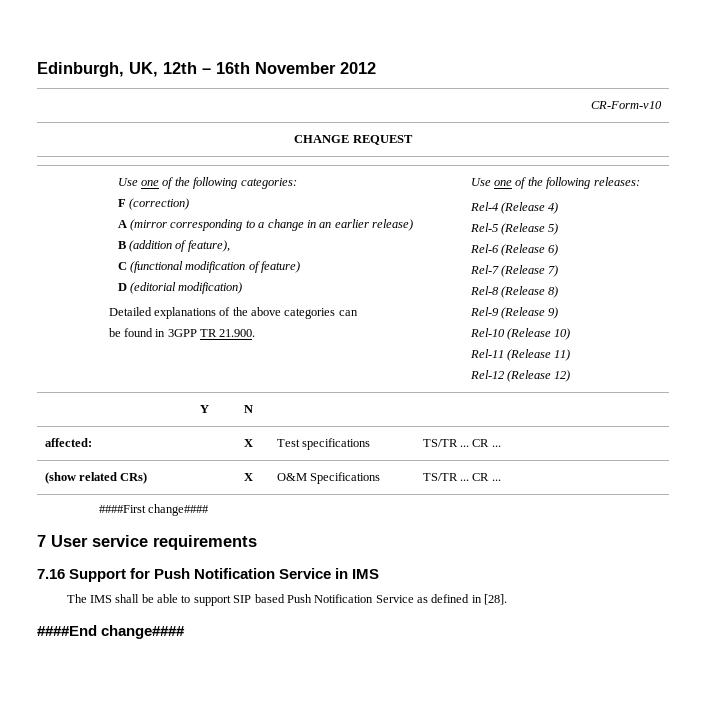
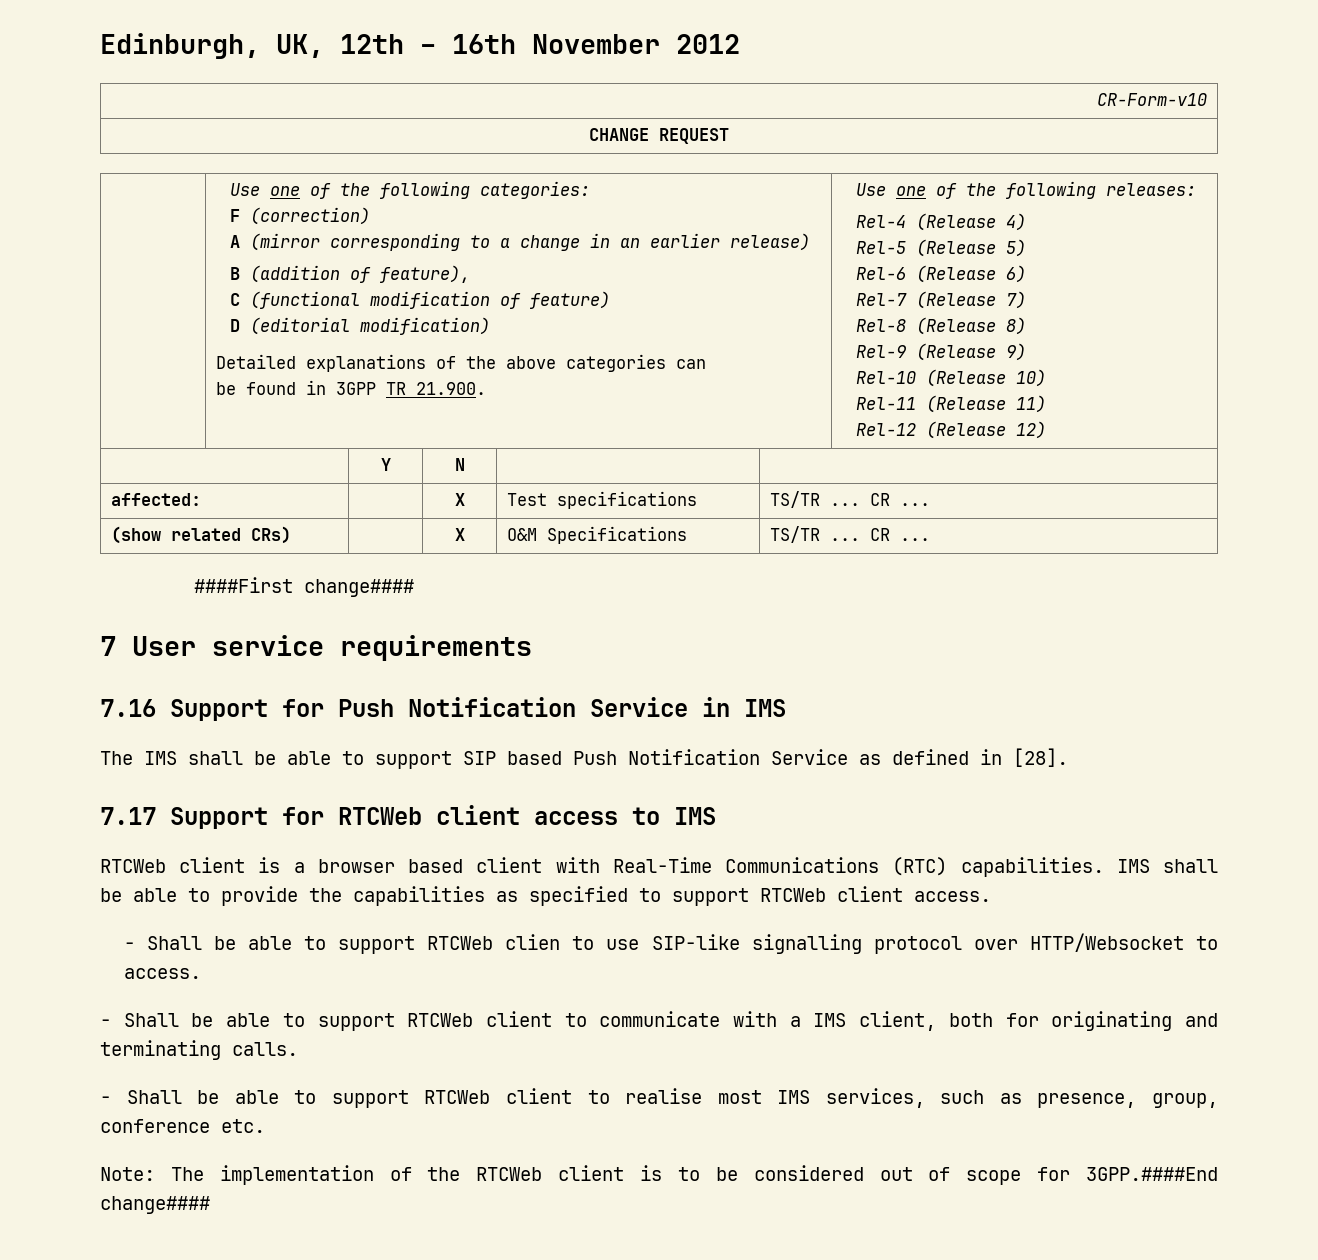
- ####End change####
+ 7.17 Support for RTCWeb client access to IMS
+ RTCWeb client is a browser based client with Real-Time Communications (RTC) capabilities. IMS shall be able to provide the capabilities as specified to support RTCWeb client access.
+ - Shall be able to support RTCWeb clien to use SIP-like signalling protocol over HTTP/Websocket to access.
+ - Shall be able to support RTCWeb client to communicate with a IMS client, both for originating and terminating calls.
+ - Shall be able to support RTCWeb client to realise most IMS services, such as presence, group, conference etc.
+ Note: The implementation of the RTCWeb client is to be considered out of scope for 3GPP.####End change####

